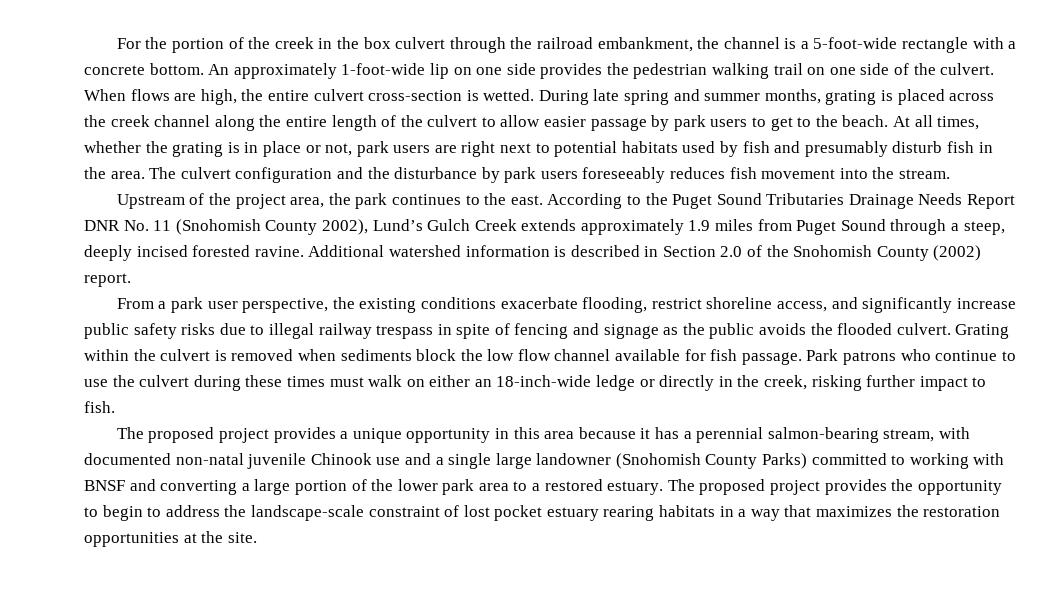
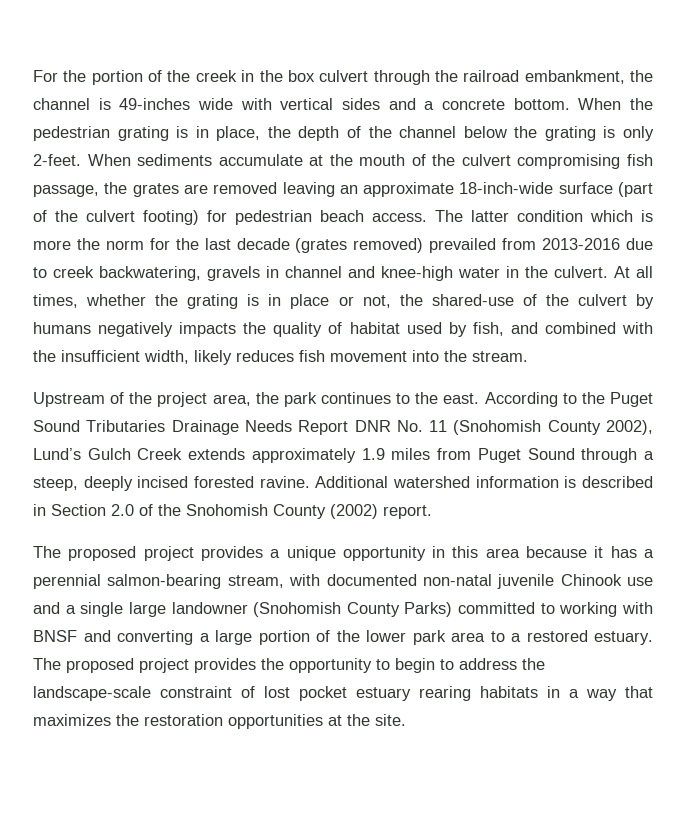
- For the portion of the creek in the box culvert through the railroad embankment, the channel is a 5-foot-wide rectangle with a concrete bottom. An approximately 1-foot-wide lip on one side provides the pedestrian walking trail on one side of the culvert. When flows are high, the entire culvert cross-section is wetted. During late spring and summer months, grating is placed across the creek channel along the entire length of the culvert to allow easier passage by park users to get to the beach.
+ For the portion of the creek in the box culvert through the railroad embankment, the channel is 49-inches wide with vertical sides and a concrete bottom. When the pedestrian grating is in place, the depth of the channel below the grating is only 2-feet. When sediments accumulate at the mouth of the culvert compromising fish passage, the grates are removed leaving an approximate 18-inch-wide surface (part of the culvert footing) for pedestrian beach access. The latter condition which is more the norm for the last decade (grates removed) prevailed from 2013-2016 due to creek backwatering, gravels in channel and knee-high water in the culvert.
- At all times, whether the grating is in place or not, park users are right next to potential habitats used by fish and presumably disturb fish in the area. The culvert configuration and the disturbance by park users foreseeably reduces fish movement into the stream.
+ At all times, whether the grating is in place or not, the shared-use of the culvert by humans negatively impacts the quality of habitat used by fish, and combined with the insufficient width, likely reduces fish movement into the stream.
- From a park user perspective, the existing conditions exacerbate flooding, restrict shoreline access, and significantly increase public safety risks due to illegal railway trespass in spite of fencing and signage as the public avoids the flooded culvert. Grating within the culvert is removed when sediments block the low flow channel available for fish passage. Park patrons who continue to use the culvert during these times must walk on either an 18-inch-wide ledge or directly in the creek, risking further impact to fish.

